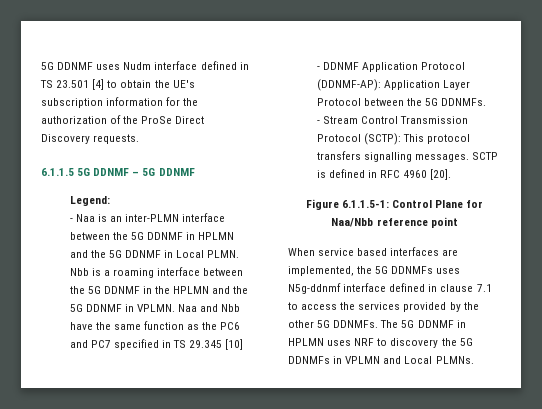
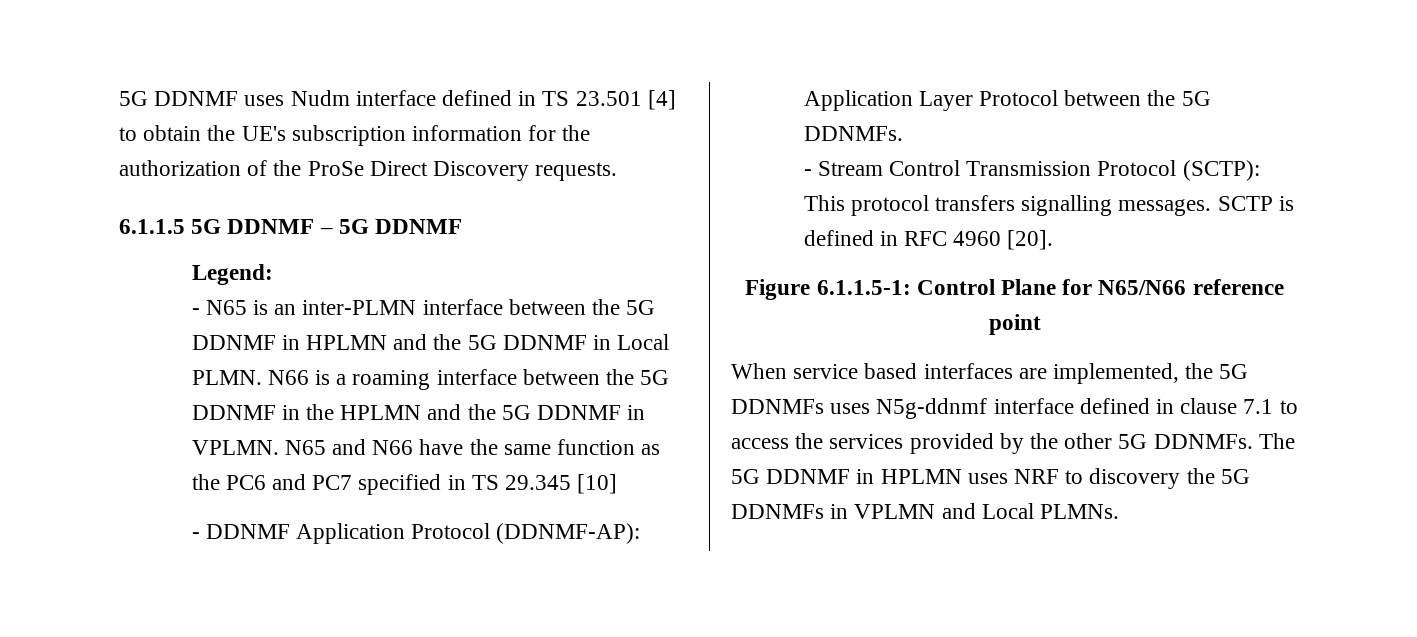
- - Naa is an inter-PLMN interface between the 5G DDNMF in HPLMN and the 5G DDNMF in Local PLMN.
+ - N65 is an inter-PLMN interface between the 5G DDNMF in HPLMN and the 5G DDNMF in Local PLMN.
- Nbb is a roaming interface between the 5G DDNMF in the HPLMN and the 5G DDNMF in VPLMN.
+ N66 is a roaming interface between the 5G DDNMF in the HPLMN and the 5G DDNMF in VPLMN.
- Naa and Nbb have the same function as the PC6 and PC7 specified in TS 29.345 [10]
+ N65 and N66 have the same function as the PC6 and PC7 specified in TS 29.345 [10]
- Figure 6.1.1.5-1: Control Plane for Naa/Nbb reference point
+ Figure 6.1.1.5-1: Control Plane for N65/N66 reference point

